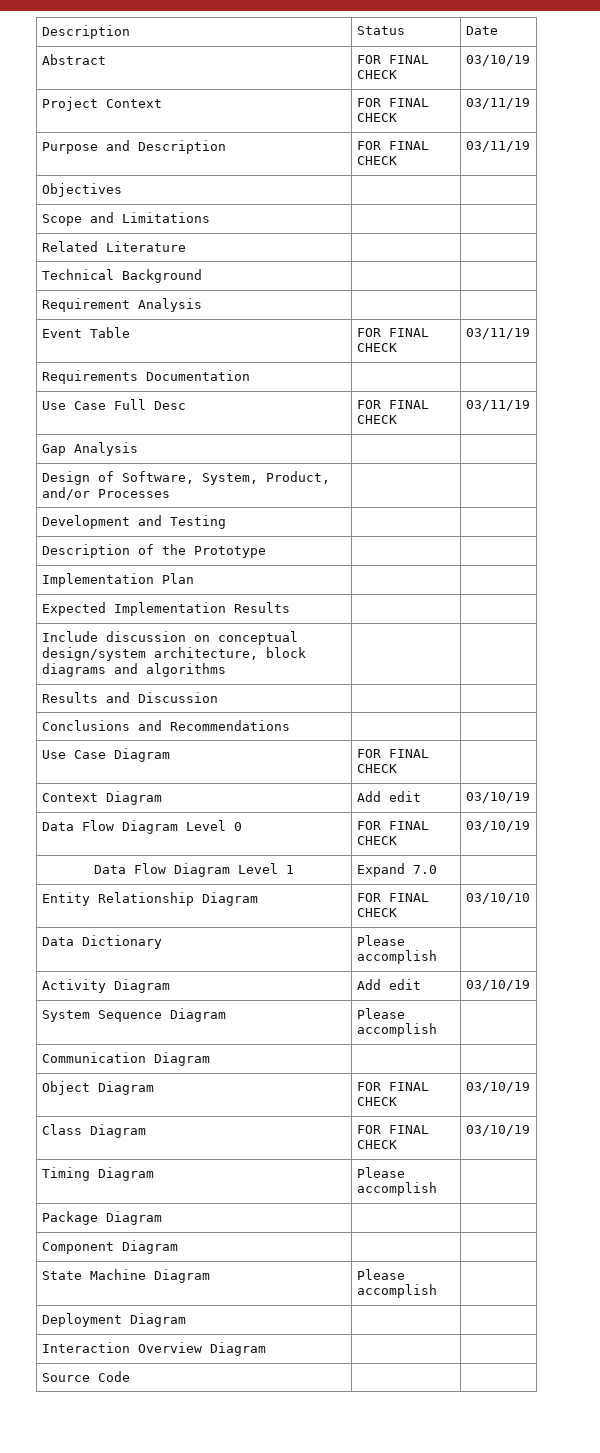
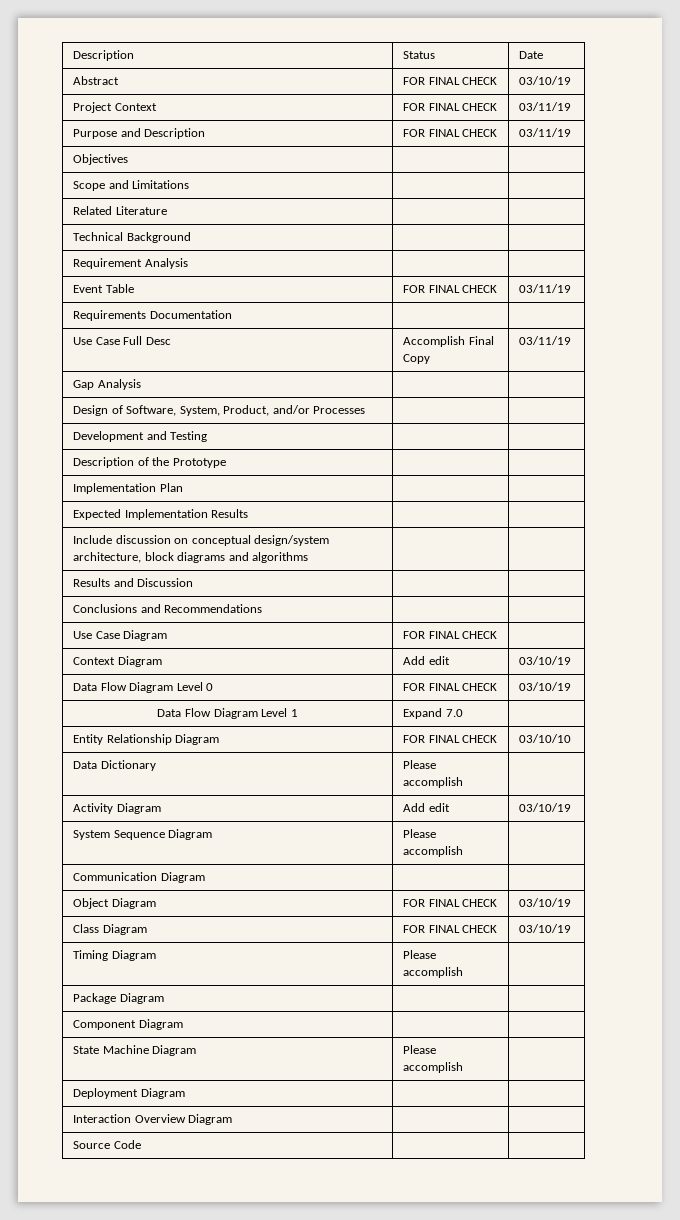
- Use Case Full Desc | FOR FINAL CHECK | 03/11/19
+ Use Case Full Desc | Accomplish Final Copy | 03/11/19

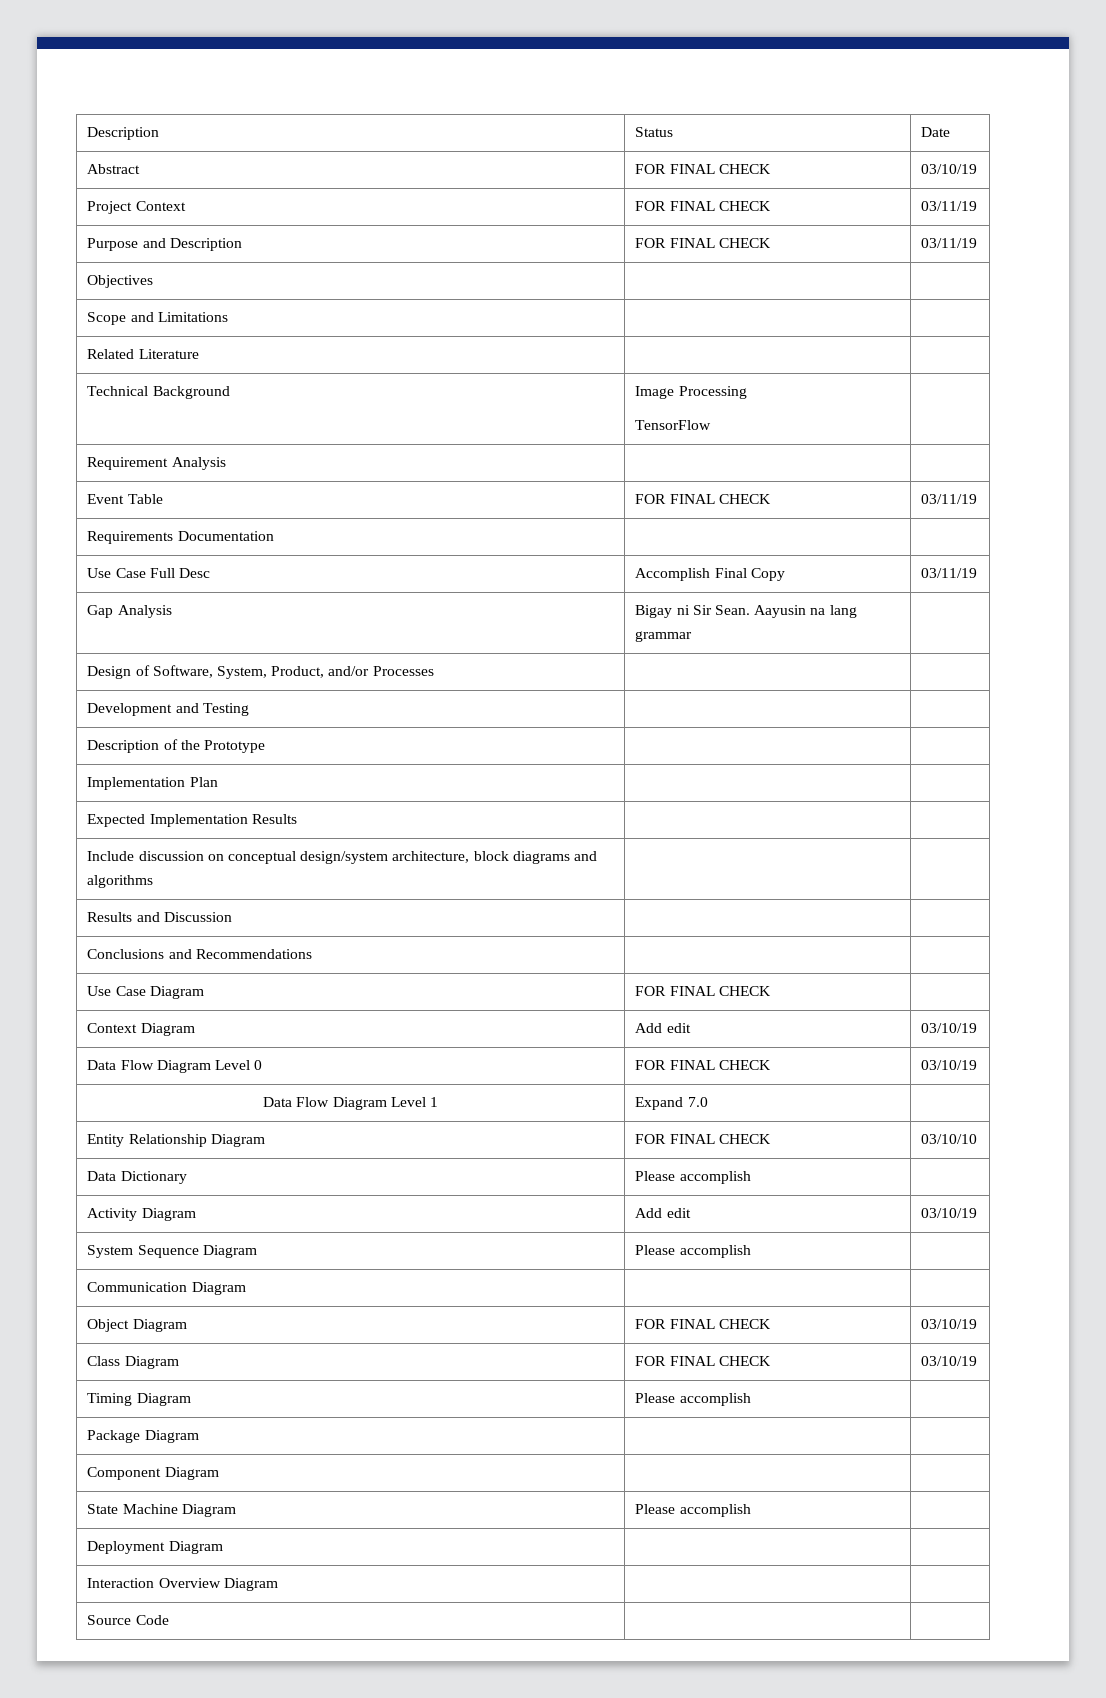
- Technical Background | |
+ Technical Background | Image Processing
+ TensorFlow |
- Gap Analysis | |
+ Gap Analysis | Bigay ni Sir Sean. Aayusin na lang grammar |

